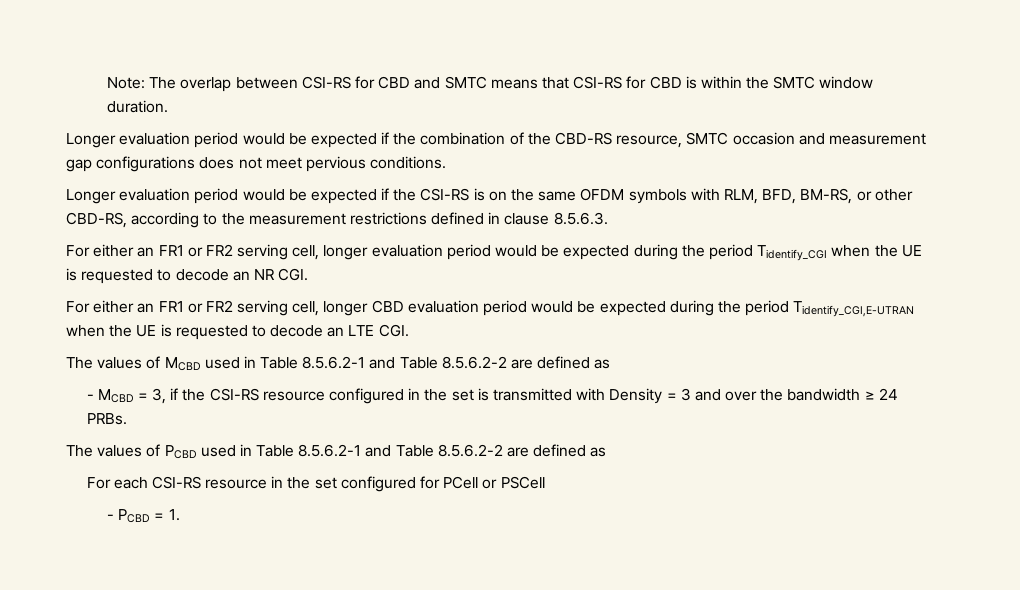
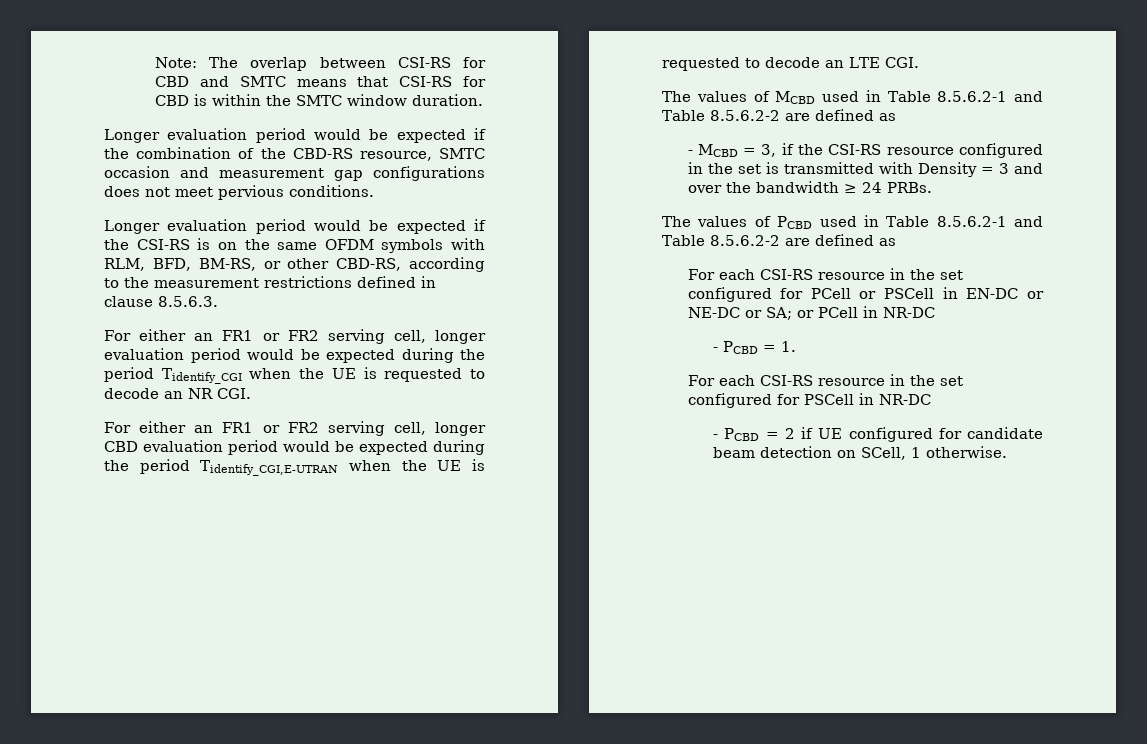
- For each CSI-RS resource in the set configured for PCell or PSCell
+ For each CSI-RS resource in the set configured for PCell or PSCell in EN-DC or NE-DC or SA; or PCell in NR-DC
  - PCBD = 1.
+ For each CSI-RS resource in the set configured for PSCell in NR-DC
+ - PCBD = 2 if UE configured for candidate beam detection on SCell, 1 otherwise.

